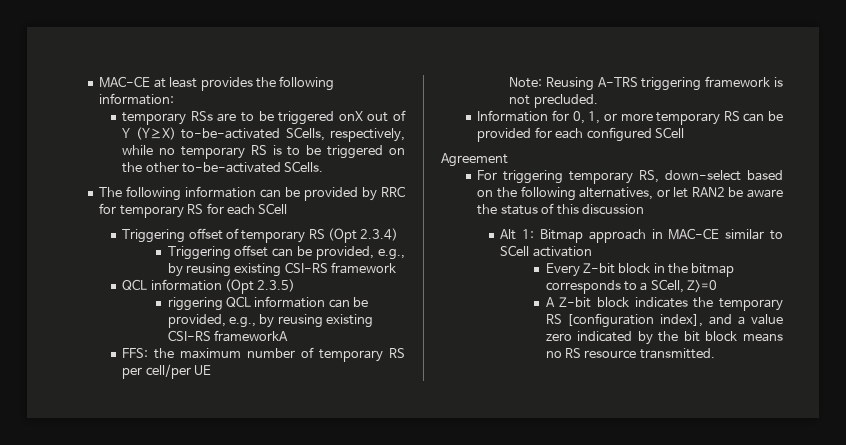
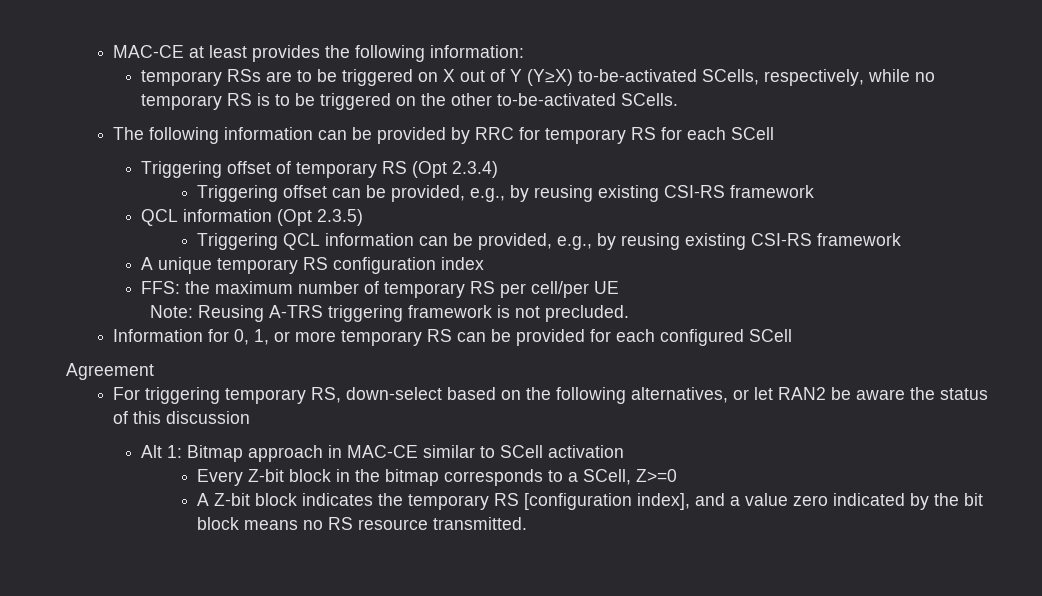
- temporary RSs are to be triggered onX out of Y (Y≥X) to-be-activated SCells, respectively, while no temporary RS is to be triggered on the other to-be-activated SCells.
+ temporary RSs are to be triggered on X out of Y (Y≥X) to-be-activated SCells, respectively, while no temporary RS is to be triggered on the other to-be-activated SCells.
- riggering QCL information can be provided, e.g., by reusing existing CSI-RS frameworkA
+ Triggering QCL information can be provided, e.g., by reusing existing CSI-RS framework
+ A unique temporary RS configuration index

